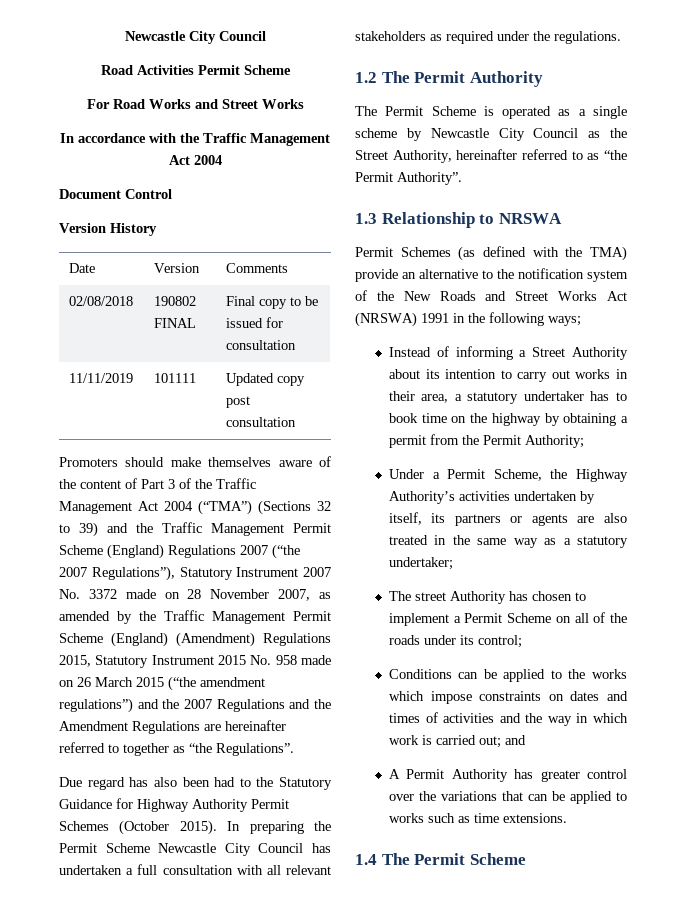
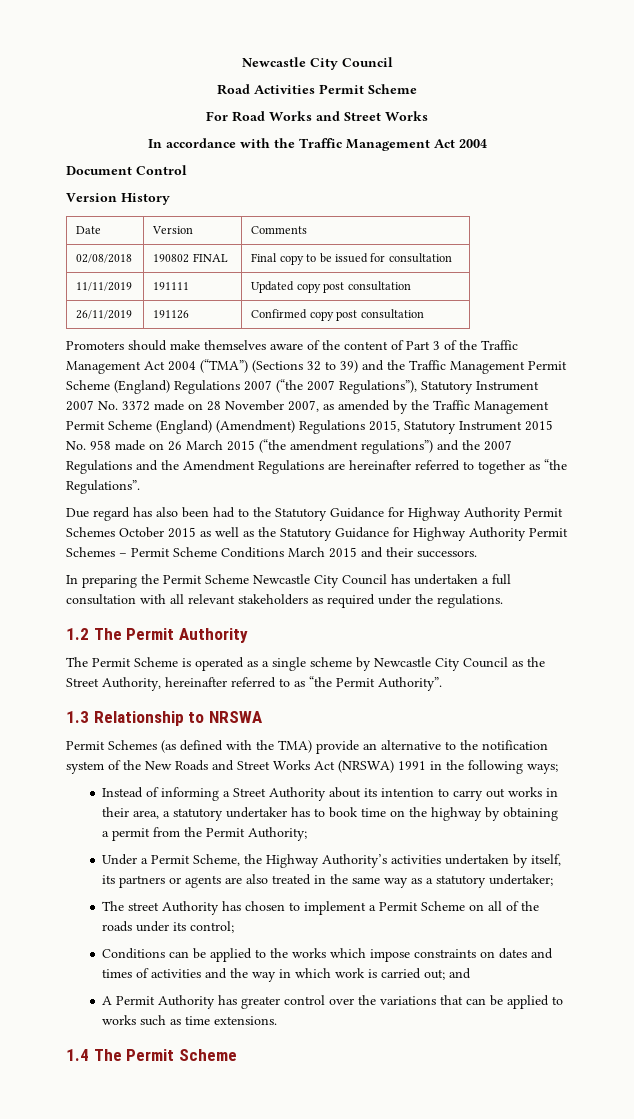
- 11/11/2019 | 101111 | Updated copy post consultation
+ 11/11/2019 | 191111 | Updated copy post consultation
+ 26/11/2019 | 191126 | Confirmed copy post consultation
- Due regard has also been had to the Statutory Guidance for Highway Authority Permit Schemes (October 2015). In preparing the Permit Scheme Newcastle City Council has undertaken a full consultation with all relevant stakeholders as required under the regulations.
+ Due regard has also been had to the Statutory Guidance for Highway Authority Permit Schemes October 2015 as well as the Statutory Guidance for Highway Authority Permit Schemes – Permit Scheme Conditions March 2015 and their successors.
+ In preparing the Permit Scheme Newcastle City Council has undertaken a full consultation with all relevant stakeholders as required under the regulations.

